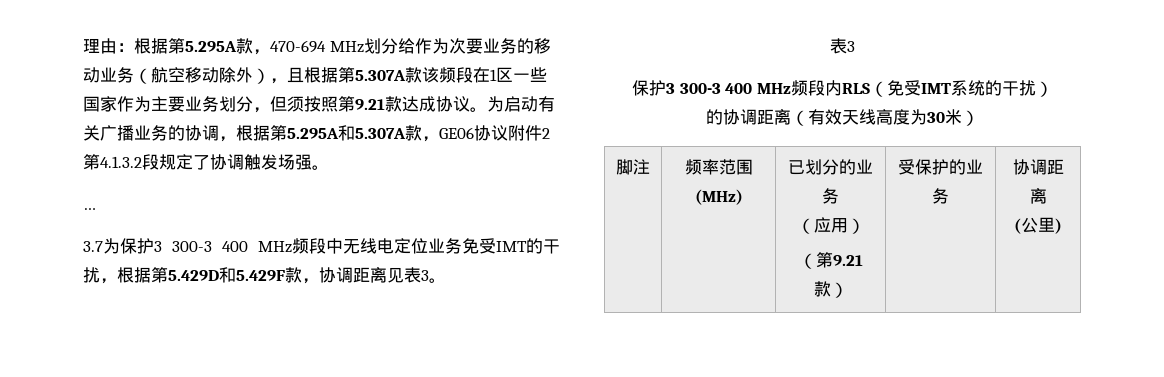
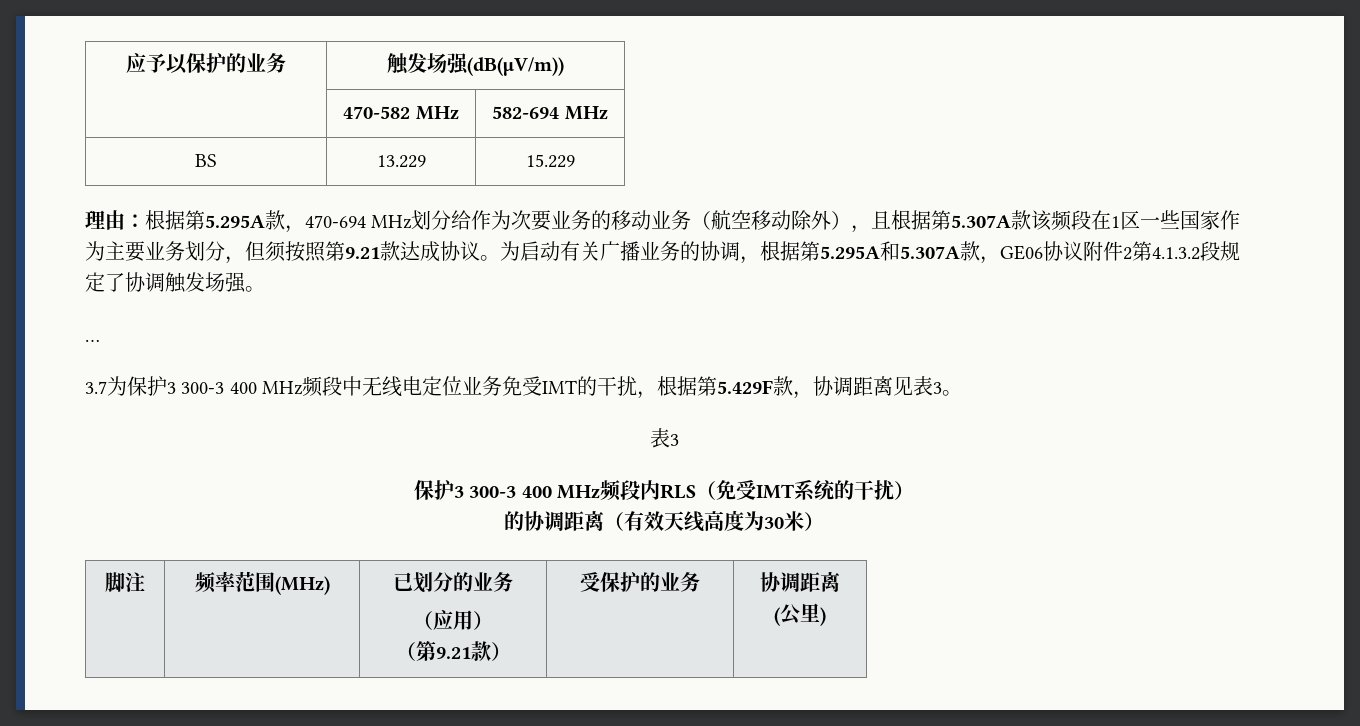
+ 应予以保护的业务 | 触发场强(dB(µV/m))
+ | 470-582 MHz | 582-694 MHz
+ BS | 13.229 | 15.229
- 3.7为保护3 300-3 400 MHz频段中无线电定位业务免受IMT的干扰，根据第5.429D和5.429F款，协调距离见表3。
+ 3.7为保护3 300-3 400 MHz频段中无线电定位业务免受IMT的干扰，根据第5.429F款，协调距离见表3。

